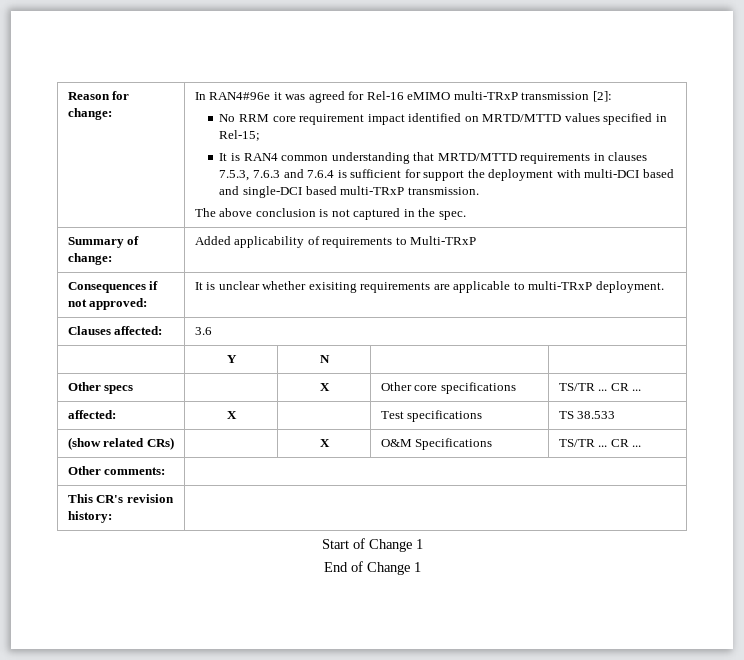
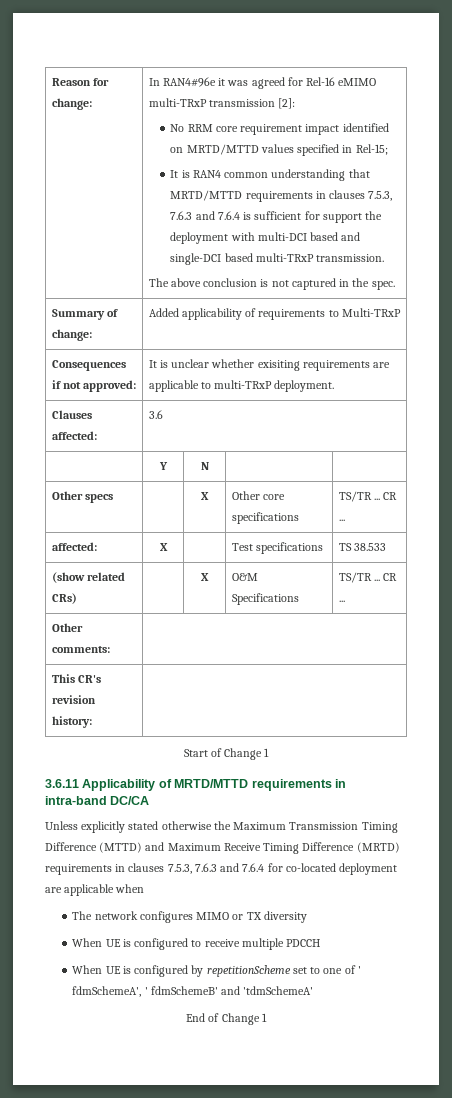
+ 3.6.11 Applicability of MRTD/MTTD requirements in intra-band DC/CA
+ Unless explicitly stated otherwise the Maximum Transmission Timing Difference (MTTD) and Maximum Receive Timing Difference (MRTD) requirements in clauses 7.5.3, 7.6.3 and 7.6.4 for co-located deployment are applicable when
+ The network configures MIMO or TX diversity
+ When UE is configured to receive multiple PDCCH
+ When UE is configured by repetitionScheme set to one of ' fdmSchemeA', ' fdmSchemeB' and 'tdmSchemeA'

